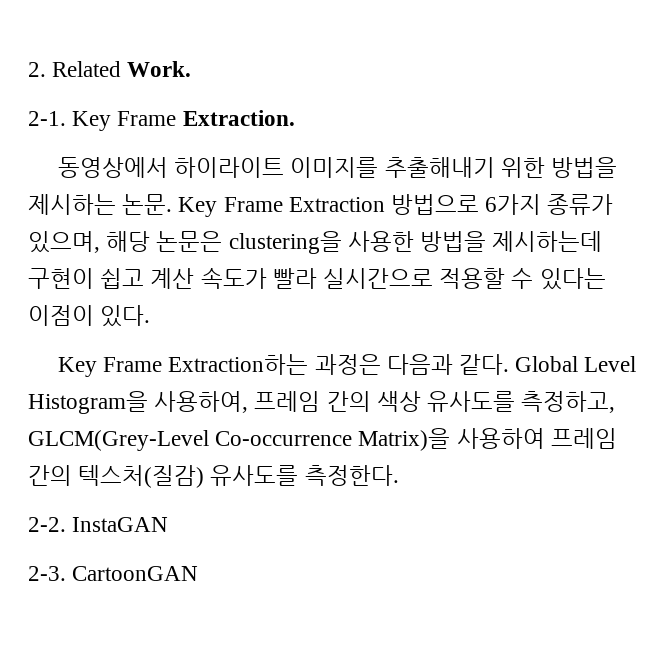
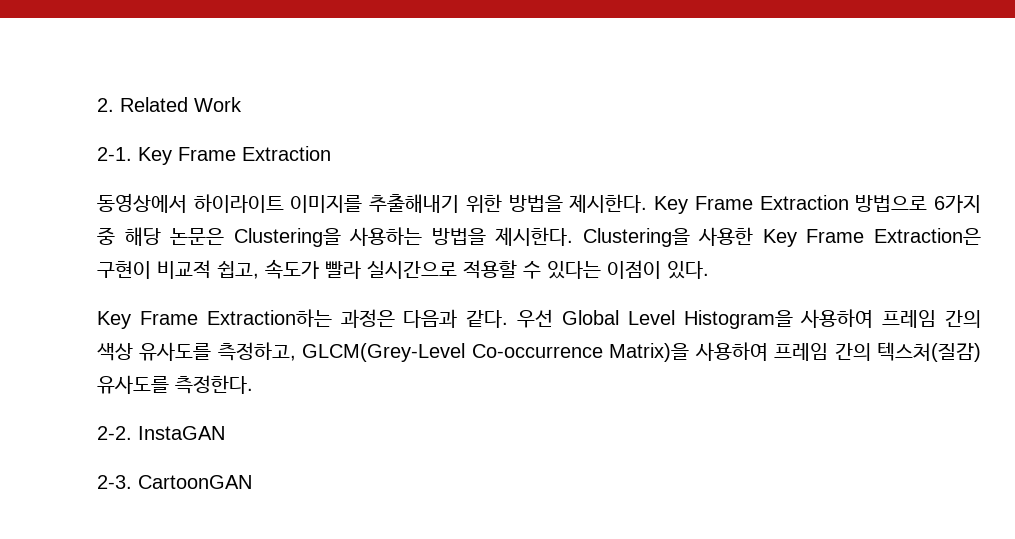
- 2. Related Work.
+ 2. Related Work
- 2-1. Key Frame Extraction.
+ 2-1. Key Frame Extraction
- 동영상에서 하이라이트 이미지를 추출해내기 위한 방법을 제시하는 논문.
+ 동영상에서 하이라이트 이미지를 추출해내기 위한 방법을 제시한다.
- Key Frame Extraction 방법으로 6가지 종류가 있으며, 해당 논문은 clustering을 사용한 방법을 제시하는데 구현이 쉽고 계산 속도가 빨라 실시간으로 적용할 수 있다는 이점이 있다.
+ Key Frame Extraction 방법으로 6가지 중 해당 논문은 Clustering을 사용하는 방법을 제시한다. Clustering을 사용한 Key Frame Extraction은 구현이 비교적 쉽고, 속도가 빨라 실시간으로 적용할 수 있다는 이점이 있다.
- Global Level Histogram을 사용하여, 프레임 간의 색상 유사도를 측정하고, GLCM(Grey-Level Co-occurrence Matrix)을 사용하여 프레임 간의 텍스처(질감) 유사도를 측정한다.
+ 우선 Global Level Histogram을 사용하여 프레임 간의 색상 유사도를 측정하고, GLCM(Grey-Level Co-occurrence Matrix)을 사용하여 프레임 간의 텍스처(질감) 유사도를 측정한다.

